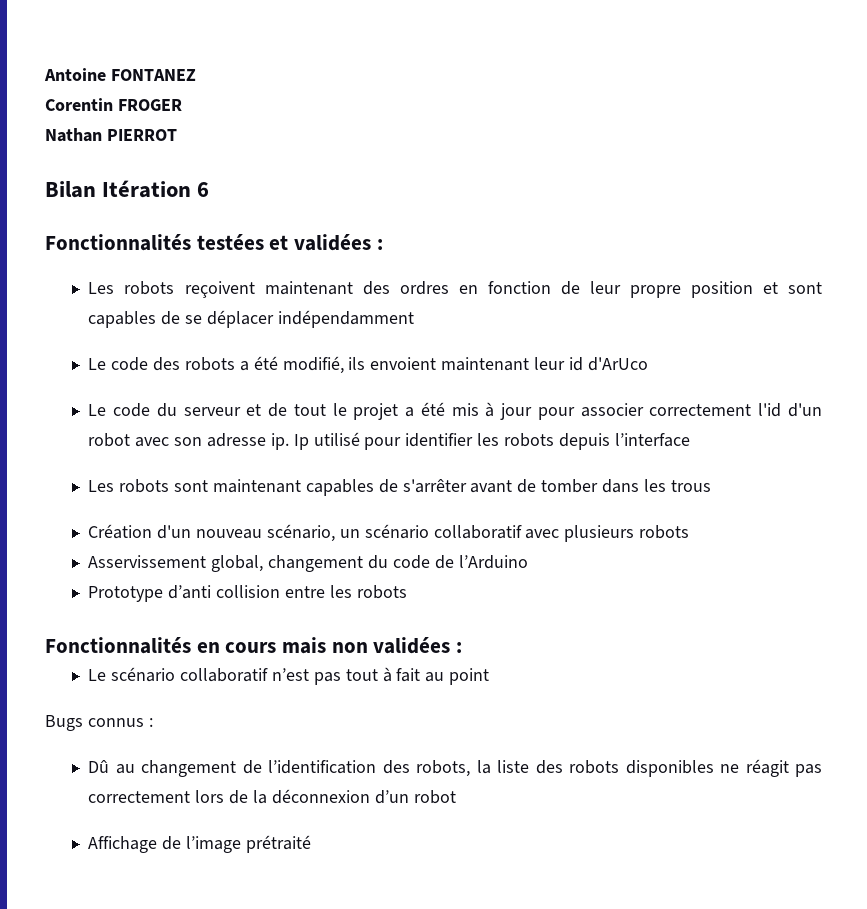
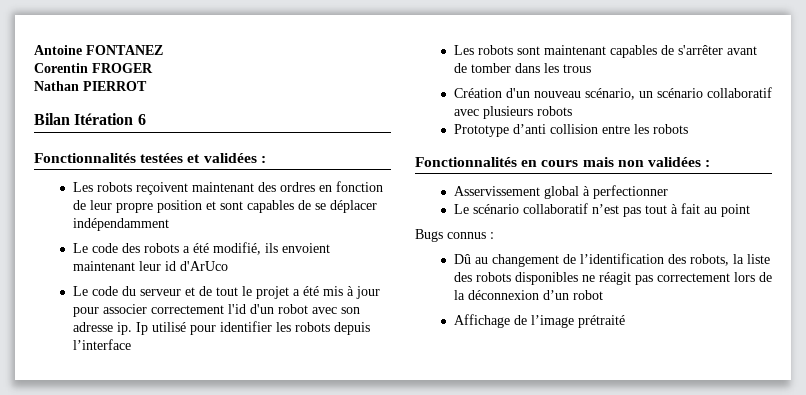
- Asservissement global, changement du code de l’Arduino
+ Asservissement global à perfectionner

